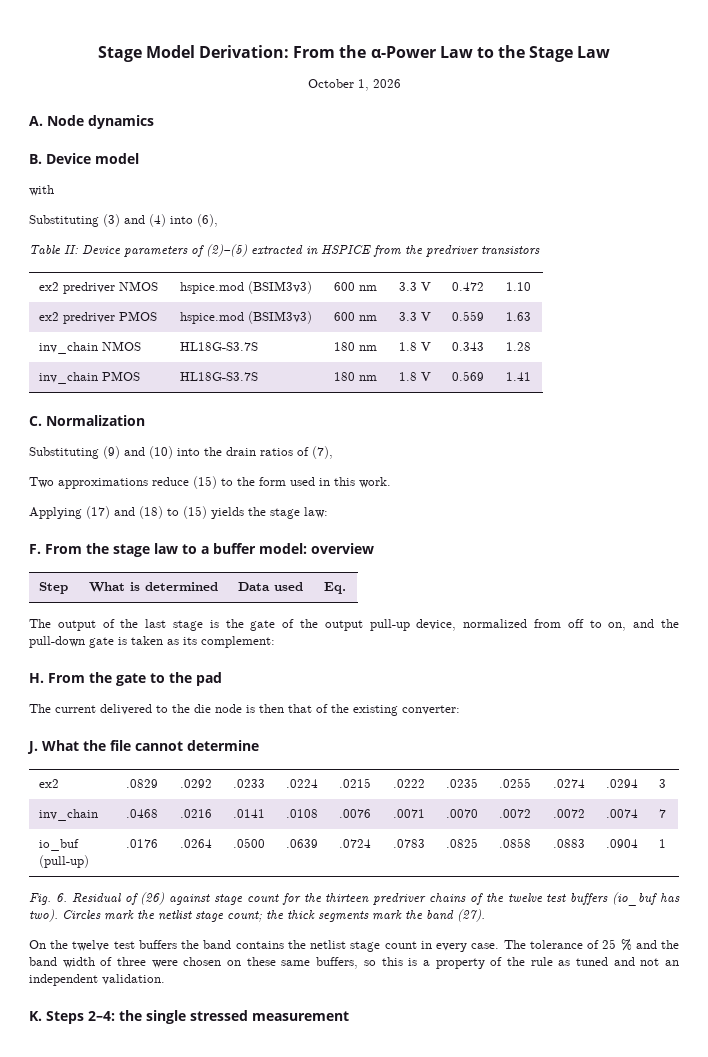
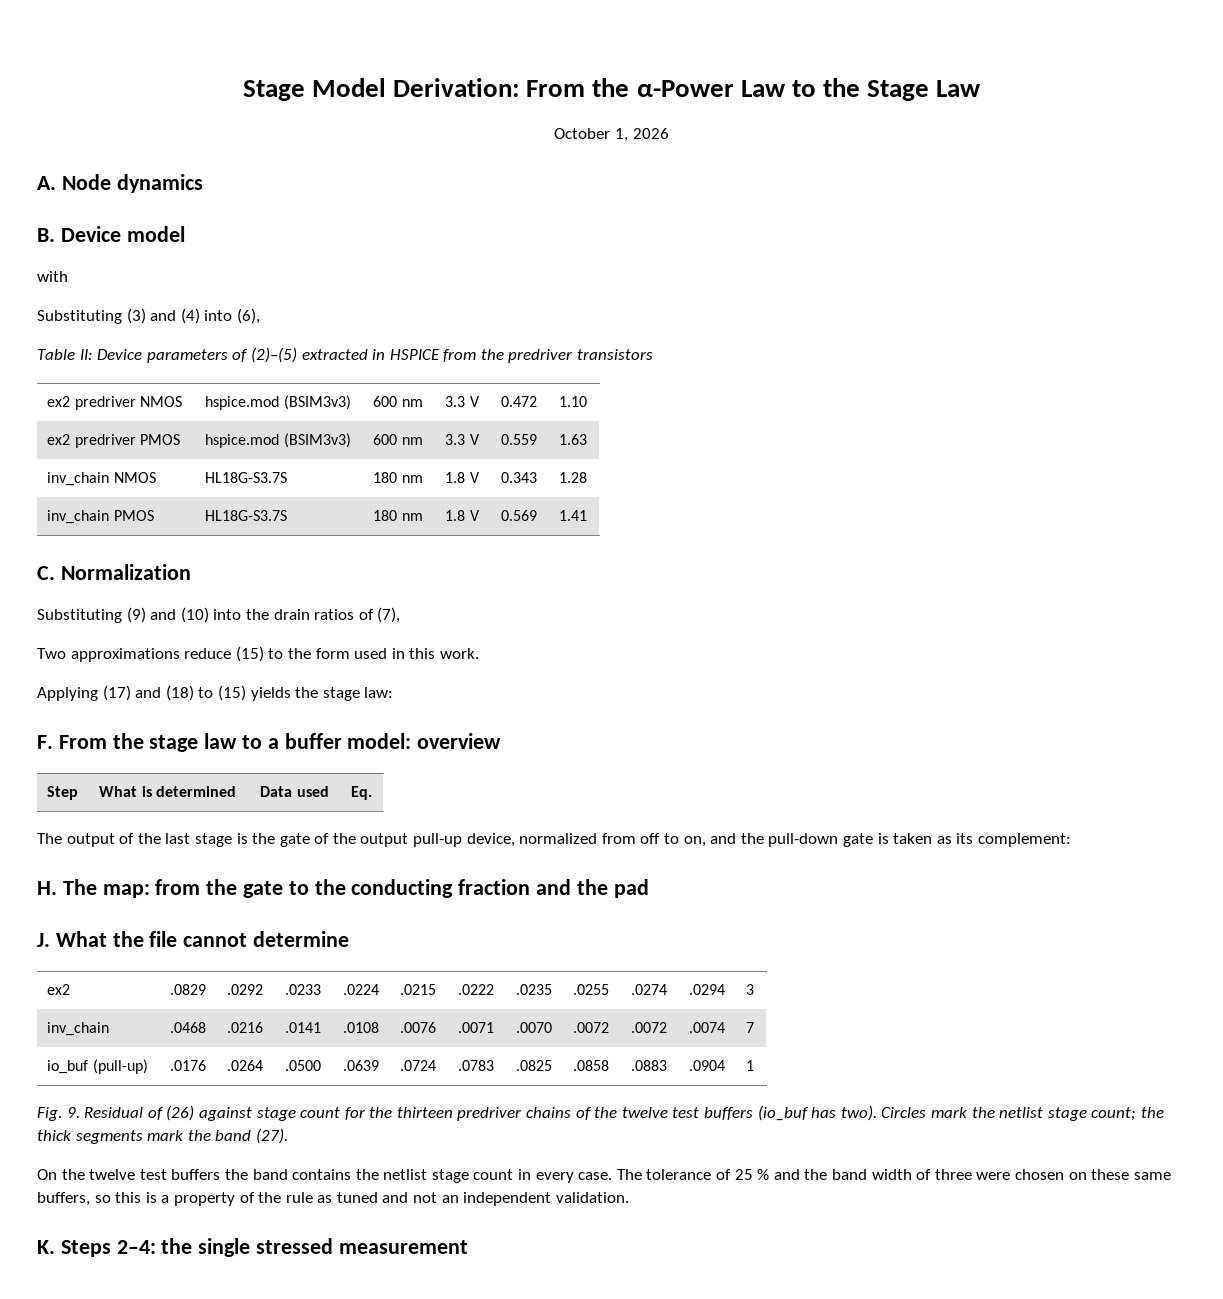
- H. From the gate to the pad
- The current delivered to the die node is then that of the existing converter:
+ H. The map: from the gate to the conducting fraction and the pad
- Fig. 6. Residual of (26) against stage count for the thirteen predriver chains of the twelve test buffers (io_buf has two).
+ Fig. 9. Residual of (26) against stage count for the thirteen predriver chains of the twelve test buffers (io_buf has two).

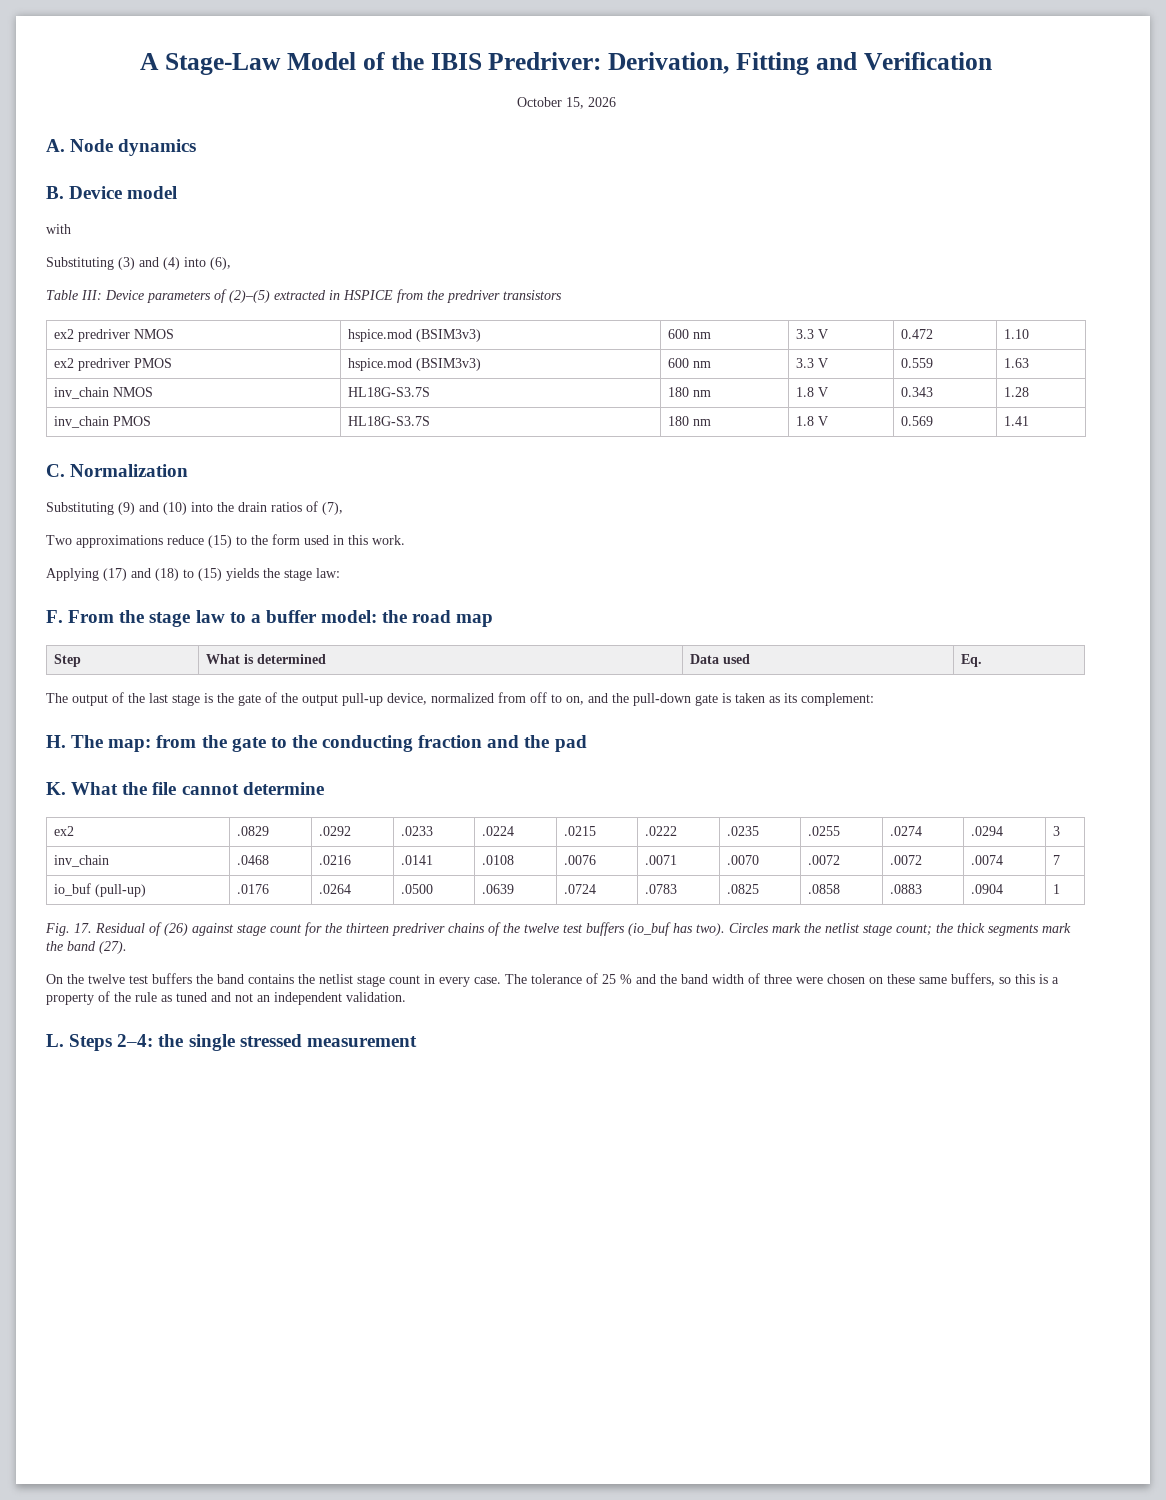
- Stage Model Derivation: From the α-Power Law to the Stage Law
+ A Stage-Law Model of the IBIS Predriver: Derivation, Fitting and Verification
- October 1, 2026
+ October 15, 2026
- Table II: Device parameters of (2)–(5) extracted in HSPICE from the predriver transistors
+ Table III: Device parameters of (2)–(5) extracted in HSPICE from the predriver transistors
- F. From the stage law to a buffer model: overview
+ F. From the stage law to a buffer model: the road map
- J. What the file cannot determine
+ K. What the file cannot determine
- Fig. 9. Residual of (26) against stage count for the thirteen predriver chains of the twelve test buffers (io_buf has two).
+ Fig. 17. Residual of (26) against stage count for the thirteen predriver chains of the twelve test buffers (io_buf has two).
- K. Steps 2–4: the single stressed measurement
+ L. Steps 2–4: the single stressed measurement

